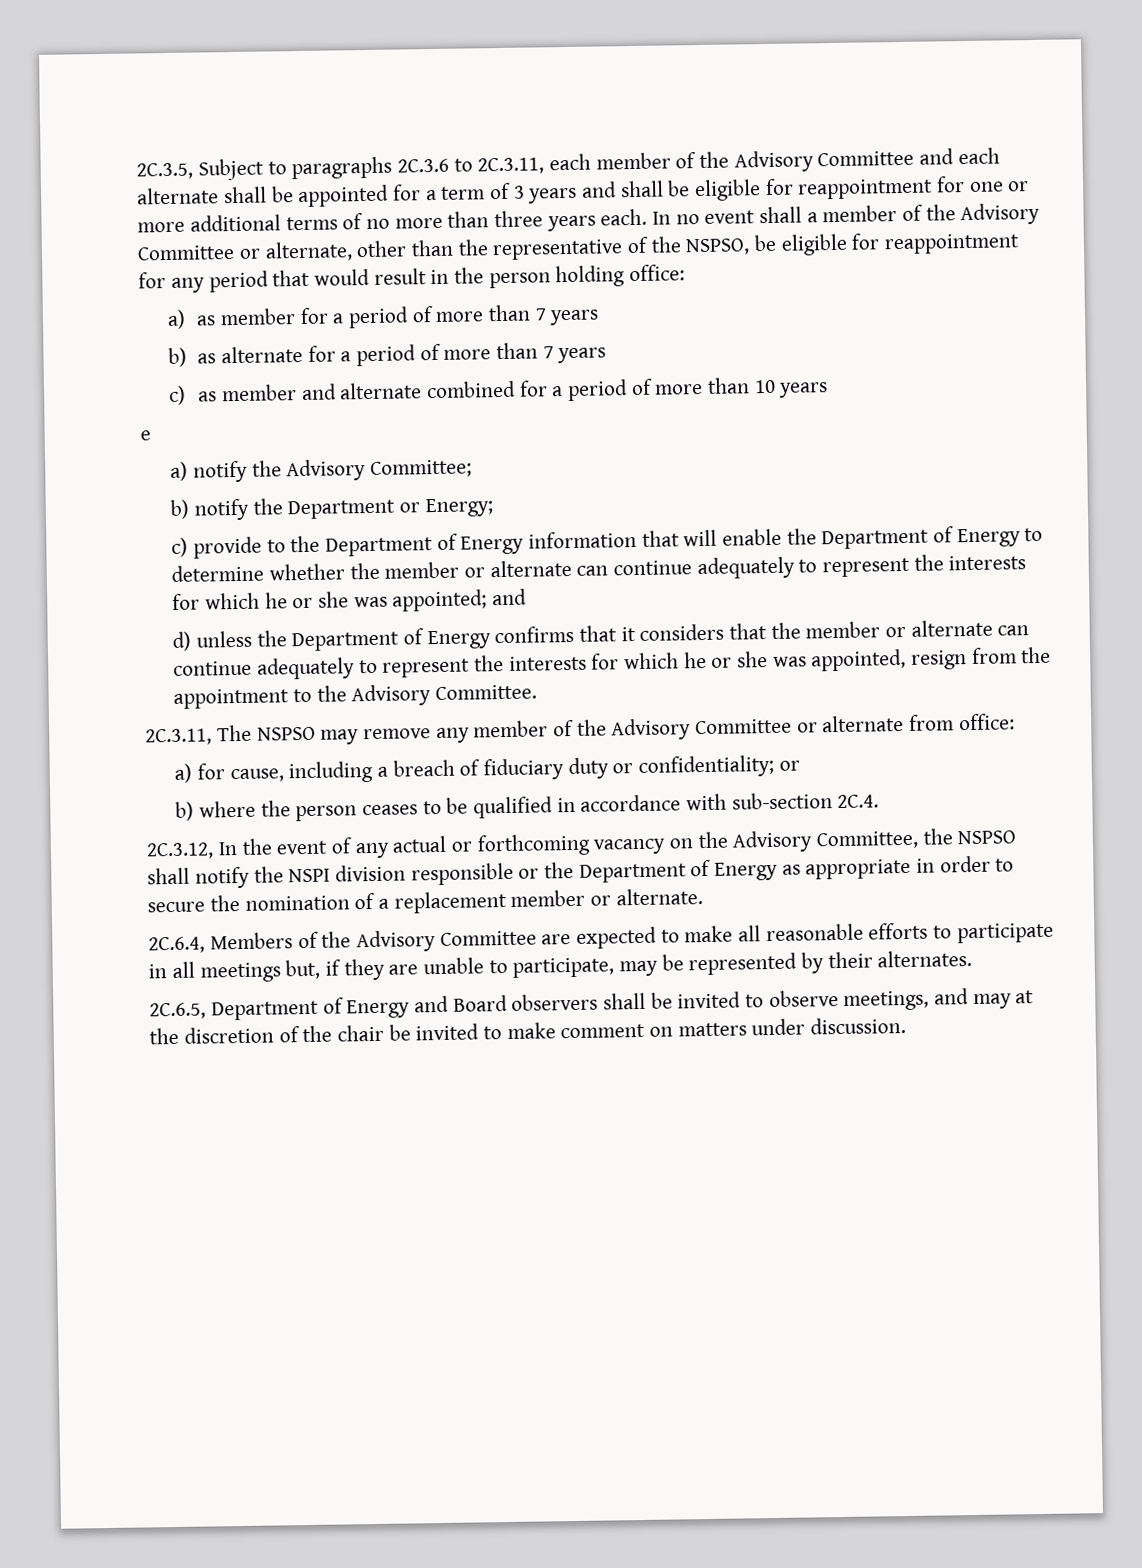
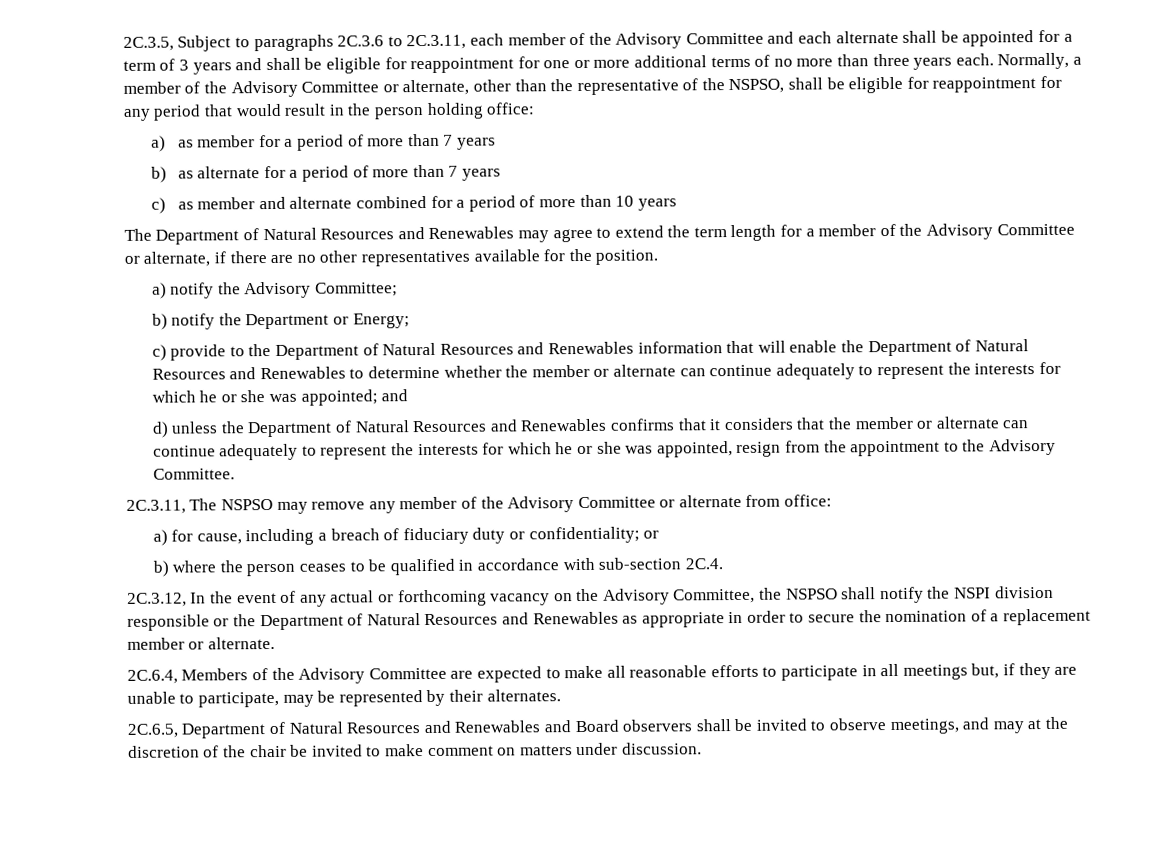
- In no event shall a member of the Advisory Committee or alternate, other than the representative of the NSPSO, be eligible for reappointment for any period that would result in the person holding office:
+ Normally, a member of the Advisory Committee or alternate, other than the representative of the NSPSO, shall be eligible for reappointment for any period that would result in the person holding office:
- e
+ The Department of Natural Resources and Renewables may agree to extend the term length for a member of the Advisory Committee or alternate, if there are no other representatives available for the position.
- c) provide to the Department of Energy information that will enable the Department of Energy to determine whether the member or alternate can continue adequately to represent the interests for which he or she was appointed; and
+ c) provide to the Department of Natural Resources and Renewables information that will enable the Department of Natural Resources and Renewables to determine whether the member or alternate can continue adequately to represent the interests for which he or she was appointed; and
- d) unless the Department of Energy confirms that it considers that the member or alternate can continue adequately to represent the interests for which he or she was appointed, resign from the appointment to the Advisory Committee.
+ d) unless the Department of Natural Resources and Renewables confirms that it considers that the member or alternate can continue adequately to represent the interests for which he or she was appointed, resign from the appointment to the Advisory Committee.
- 2C.3.12, In the event of any actual or forthcoming vacancy on the Advisory Committee, the NSPSO shall notify the NSPI division responsible or the Department of Energy as appropriate in order to secure the nomination of a replacement member or alternate.
+ 2C.3.12, In the event of any actual or forthcoming vacancy on the Advisory Committee, the NSPSO shall notify the NSPI division responsible or the Department of Natural Resources and Renewables as appropriate in order to secure the nomination of a replacement member or alternate.
- 2C.6.5, Department of Energy and Board observers shall be invited to observe meetings, and may at the discretion of the chair be invited to make comment on matters under discussion.
+ 2C.6.5, Department of Natural Resources and Renewables and Board observers shall be invited to observe meetings, and may at the discretion of the chair be invited to make comment on matters under discussion.

